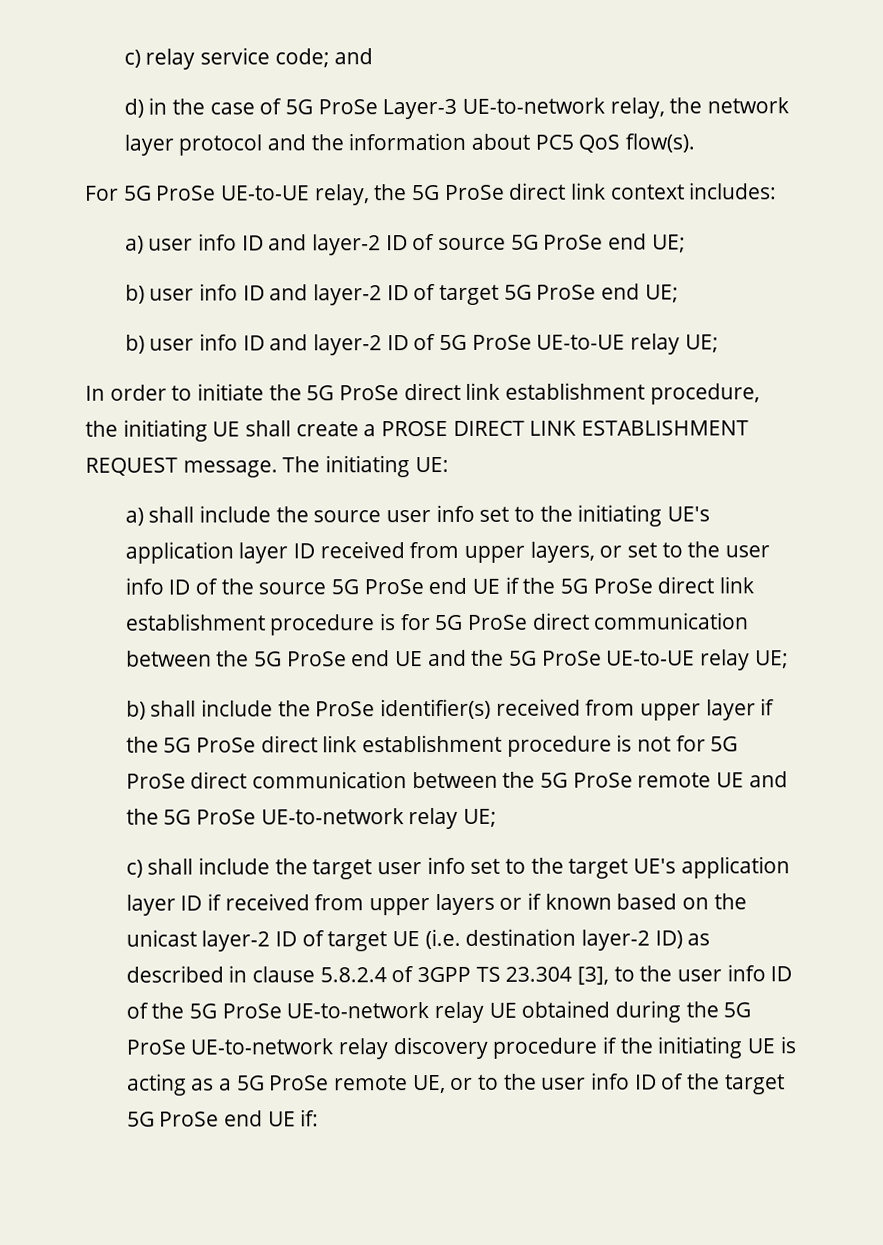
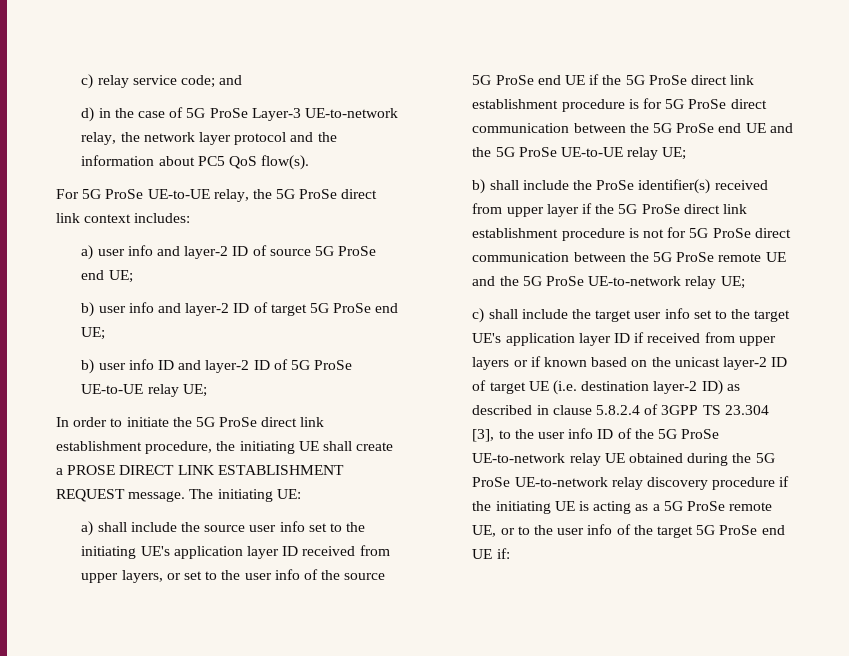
- a) user info ID and layer-2 ID of source 5G ProSe end UE;
+ a) user info and layer-2 ID of source 5G ProSe end UE;
- b) user info ID and layer-2 ID of target 5G ProSe end UE;
+ b) user info and layer-2 ID of target 5G ProSe end UE;
- a) shall include the source user info set to the initiating UE's application layer ID received from upper layers, or set to the user info ID of the source 5G ProSe end UE if the 5G ProSe direct link establishment procedure is for 5G ProSe direct communication between the 5G ProSe end UE and the 5G ProSe UE-to-UE relay UE;
+ a) shall include the source user info set to the initiating UE's application layer ID received from upper layers, or set to the user info of the source 5G ProSe end UE if the 5G ProSe direct link establishment procedure is for 5G ProSe direct communication between the 5G ProSe end UE and the 5G ProSe UE-to-UE relay UE;
- c) shall include the target user info set to the target UE's application layer ID if received from upper layers or if known based on the unicast layer-2 ID of target UE (i.e. destination layer-2 ID) as described in clause 5.8.2.4 of 3GPP TS 23.304 [3], to the user info ID of the 5G ProSe UE-to-network relay UE obtained during the 5G ProSe UE-to-network relay discovery procedure if the initiating UE is acting as a 5G ProSe remote UE, or to the user info ID of the target 5G ProSe end UE if:
+ c) shall include the target user info set to the target UE's application layer ID if received from upper layers or if known based on the unicast layer-2 ID of target UE (i.e. destination layer-2 ID) as described in clause 5.8.2.4 of 3GPP TS 23.304 [3], to the user info ID of the 5G ProSe UE-to-network relay UE obtained during the 5G ProSe UE-to-network relay discovery procedure if the initiating UE is acting as a 5G ProSe remote UE, or to the user info of the target 5G ProSe end UE if:

